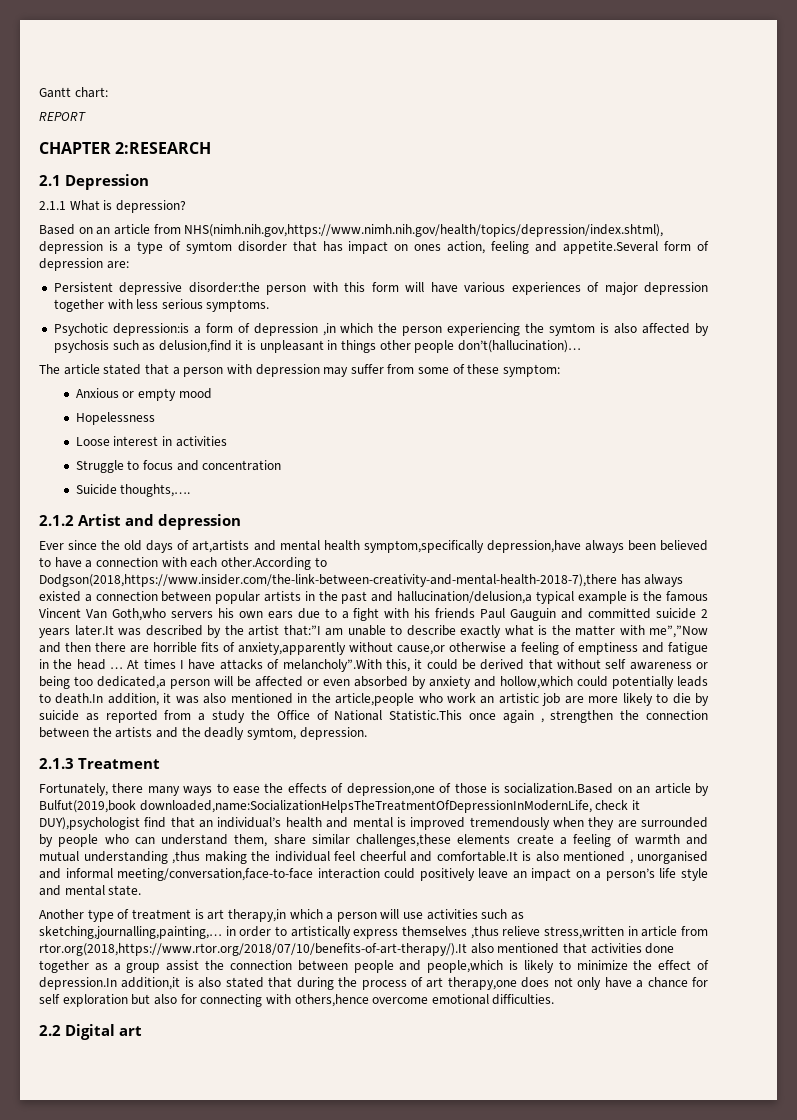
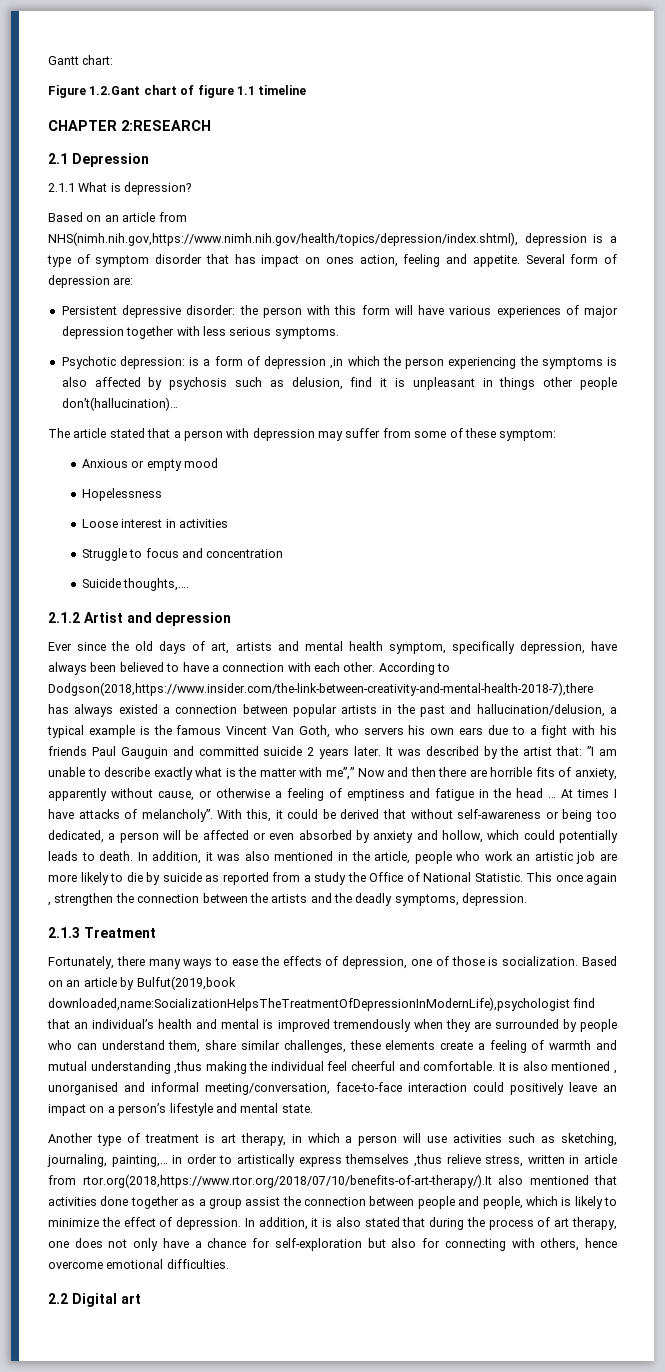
- REPORT
+ Figure 1.2.Gant chart of figure 1.1 timeline
- Based on an article from NHS(nimh.nih.gov,https://www.nimh.nih.gov/health/topics/depression/index.shtml), depression is a type of symtom disorder that has impact on ones action, feeling and appetite.Several form of depression are:
+ Based on an article from NHS(nimh.nih.gov,https://www.nimh.nih.gov/health/topics/depression/index.shtml), depression is a type of symptom disorder that has impact on ones action, feeling and appetite. Several form of depression are:
- Persistent depressive disorder:the person with this form will have various experiences of major depression together with less serious symptoms.
+ Persistent depressive disorder: the person with this form will have various experiences of major depression together with less serious symptoms.
- Psychotic depression:is a form of depression ,in which the person experiencing the symtom is also affected by psychosis such as delusion,find it is unpleasant in things other people don’t(hallucination)…
+ Psychotic depression: is a form of depression ,in which the person experiencing the symptoms is also affected by psychosis such as delusion, find it is unpleasant in things other people don’t(hallucination)…
- Ever since the old days of art,artists and mental health symptom,specifically depression,have always been believed to have a connection with each other.According to Dodgson(2018,https://www.insider.com/the-link-between-creativity-and-mental-health-2018-7),there has always existed a connection between popular artists in the past and hallucination/delusion,a typical example is the famous Vincent Van Goth,who servers his own ears due to a fight with his friends Paul Gauguin and committed suicide 2 years later.It was described by the artist that:”I am unable to describe exactly what is the matter with me”,”Now and then there are horrible fits of anxiety,apparently without cause,or otherwise a feeling of emptiness and fatigue in the head …
+ Ever since the old days of art, artists and mental health symptom, specifically depression, have always been believed to have a connection with each other. According to Dodgson(2018,https://www.insider.com/the-link-between-creativity-and-mental-health-2018-7),there has always existed a connection between popular artists in the past and hallucination/delusion, a typical example is the famous Vincent Van Goth, who servers his own ears due to a fight with his friends Paul Gauguin and committed suicide 2 years later. It was described by the artist that: ”I am unable to describe exactly what is the matter with me”,” Now and then there are horrible fits of anxiety, apparently without cause, or otherwise a feeling of emptiness and fatigue in the head …
- At times I have attacks of melancholy”.With this, it could be derived that without self awareness or being too dedicated,a person will be affected or even absorbed by anxiety and hollow,which could potentially leads to death.In addition, it was also mentioned in the article,people who work an artistic job are more likely to die by suicide as reported from a study the Office of National Statistic.This once again , strengthen the connection between the artists and the deadly symtom, depression.
+ At times I have attacks of melancholy”. With this, it could be derived that without self-awareness or being too dedicated, a person will be affected or even absorbed by anxiety and hollow, which could potentially leads to death. In addition, it was also mentioned in the article, people who work an artistic job are more likely to die by suicide as reported from a study the Office of National Statistic. This once again , strengthen the connection between the artists and the deadly symptoms, depression.
- Fortunately, there many ways to ease the effects of depression,one of those is socialization.Based on an article by Bulfut(2019,book downloaded,name:SocializationHelpsTheTreatmentOfDepressionInModernLife, check it DUY),psychologist find that an individual’s health and mental is improved tremendously when they are surrounded by people who can understand them, share similar challenges,these elements create a feeling of warmth and mutual understanding ,thus making the individual feel cheerful and comfortable.It is also mentioned , unorganised and informal meeting/conversation,face-to-face interaction could positively leave an impact on a person’s life style and mental state.
+ Fortunately, there many ways to ease the effects of depression, one of those is socialization. Based on an article by Bulfut(2019,book downloaded,name:SocializationHelpsTheTreatmentOfDepressionInModernLife),psychologist find that an individual’s health and mental is improved tremendously when they are surrounded by people who can understand them, share similar challenges, these elements create a feeling of warmth and mutual understanding ,thus making the individual feel cheerful and comfortable. It is also mentioned , unorganised and informal meeting/conversation, face-to-face interaction could positively leave an impact on a person’s lifestyle and mental state.
- Another type of treatment is art therapy,in which a person will use activities such as sketching,journalling,painting,… in order to artistically express themselves ,thus relieve stress,written in article from rtor.org(2018,https://www.rtor.org/2018/07/10/benefits-of-art-therapy/).It also mentioned that activities done together as a group assist the connection between people and people,which is likely to minimize the effect of depression.In addition,it is also stated that during the process of art therapy,one does not only have a chance for self exploration but also for connecting with others,hence overcome emotional difficulties.
+ Another type of treatment is art therapy, in which a person will use activities such as sketching, journaling, painting,… in order to artistically express themselves ,thus relieve stress, written in article from rtor.org(2018,https://www.rtor.org/2018/07/10/benefits-of-art-therapy/).It also mentioned that activities done together as a group assist the connection between people and people, which is likely to minimize the effect of depression. In addition, it is also stated that during the process of art therapy, one does not only have a chance for self-exploration but also for connecting with others, hence overcome emotional difficulties.

